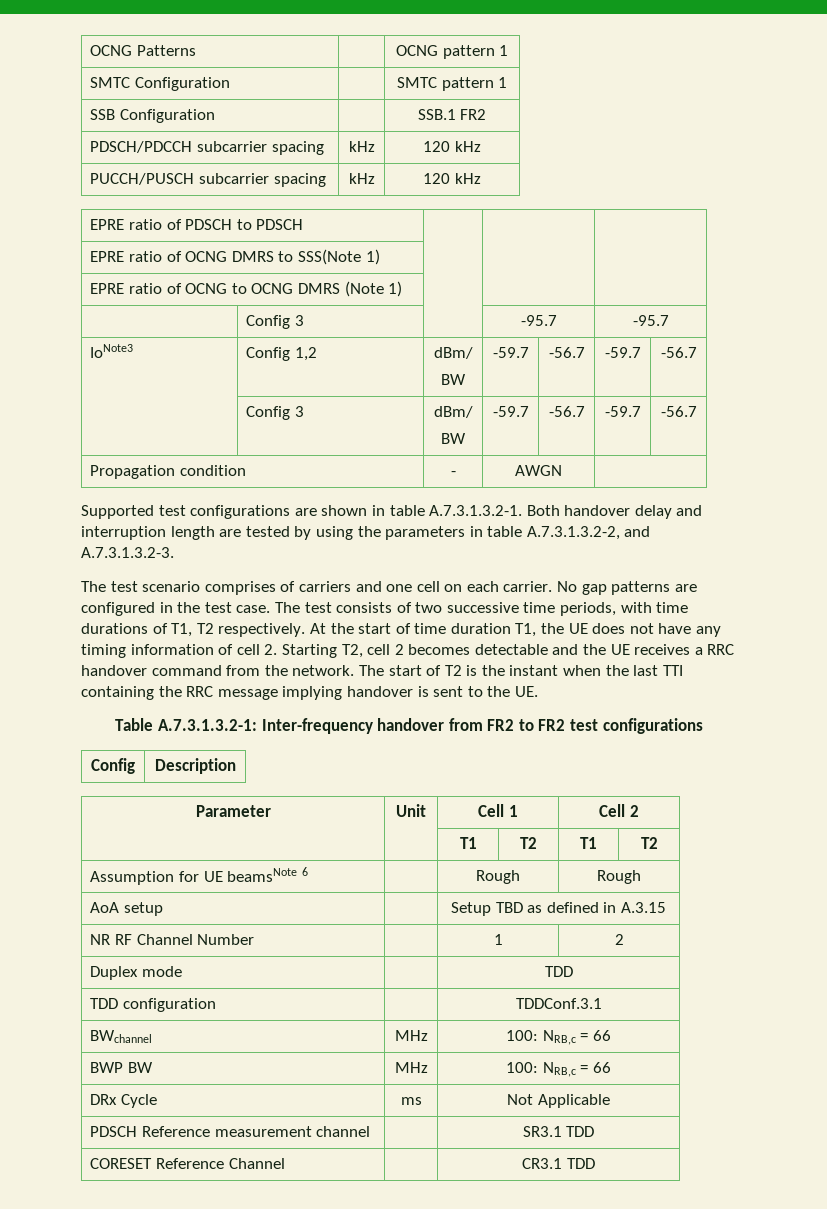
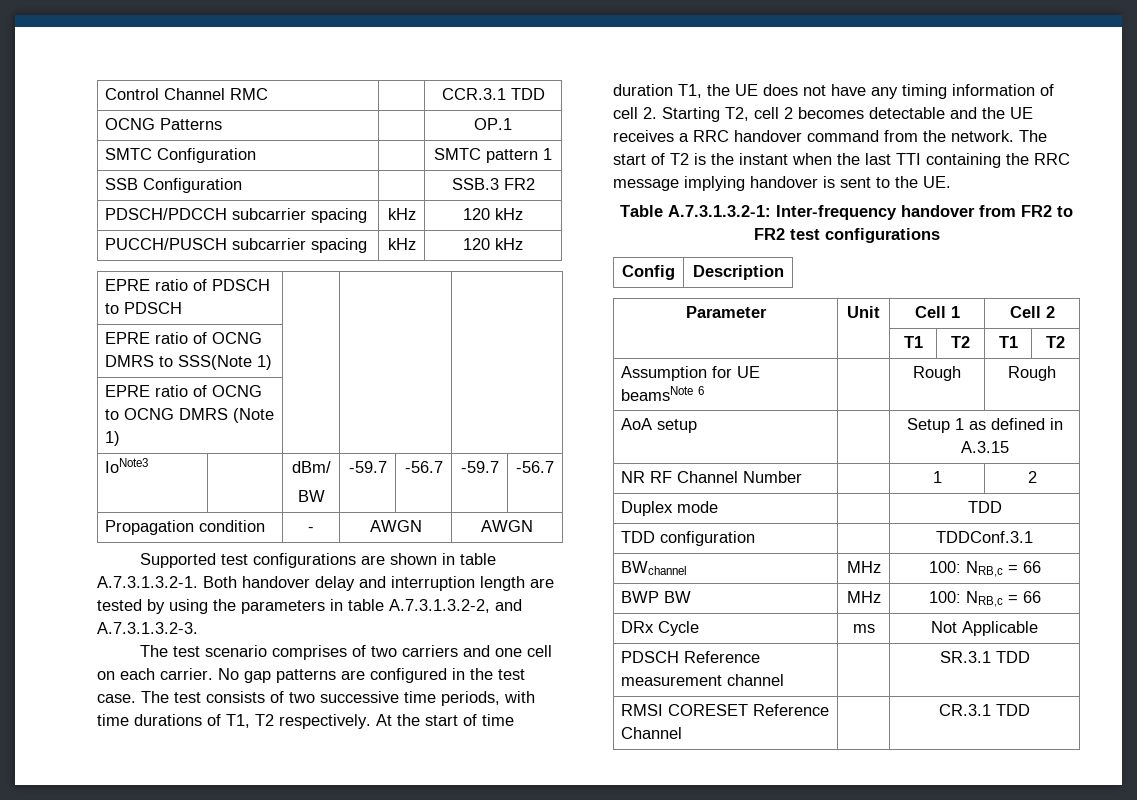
+ Control Channel RMC | | CCR.3.1 TDD
- OCNG Patterns | | OCNG pattern 1
+ OCNG Patterns | | OP.1
- SSB Configuration | | SSB.1 FR2
+ SSB Configuration | | SSB.3 FR2
- | Config 3 | | -95.7 | -95.7
- IoNote3 | Config 1,2 | dBm/
- BW | -59.7 | -56.7 | -59.7 | -56.7
- | Config 3 | dBm/
+ IoNote3 | | dBm/
- Propagation condition | - | AWGN |
+ Propagation condition | - | AWGN | AWGN
- The test scenario comprises of carriers and one cell on each carrier.
+ The test scenario comprises of two carriers and one cell on each carrier.
- AoA setup | | Setup TBD as defined in A.3.15
+ AoA setup | | Setup 1 as defined in A.3.15
- PDSCH Reference measurement channel | | SR3.1 TDD
- CORESET Reference Channel | | CR3.1 TDD
+ PDSCH Reference measurement channel | | SR.3.1 TDD
+ RMSI CORESET Reference Channel | | CR.3.1 TDD

